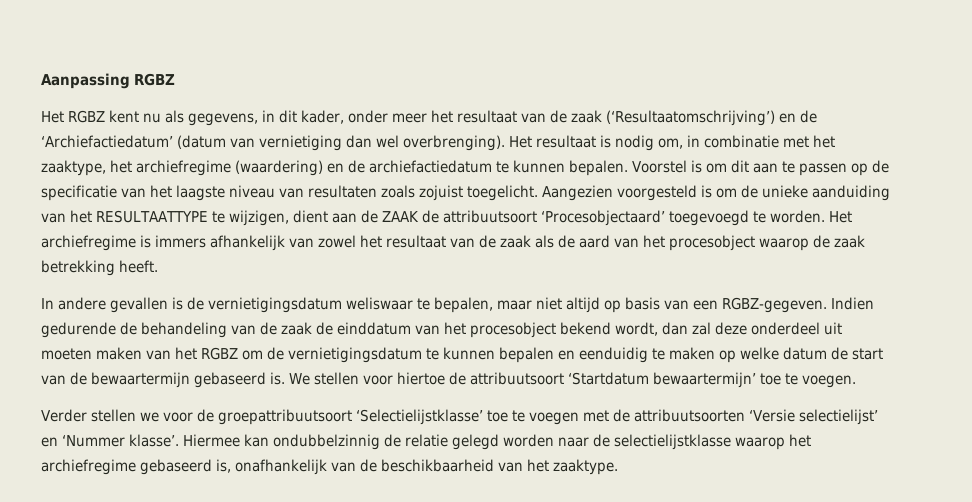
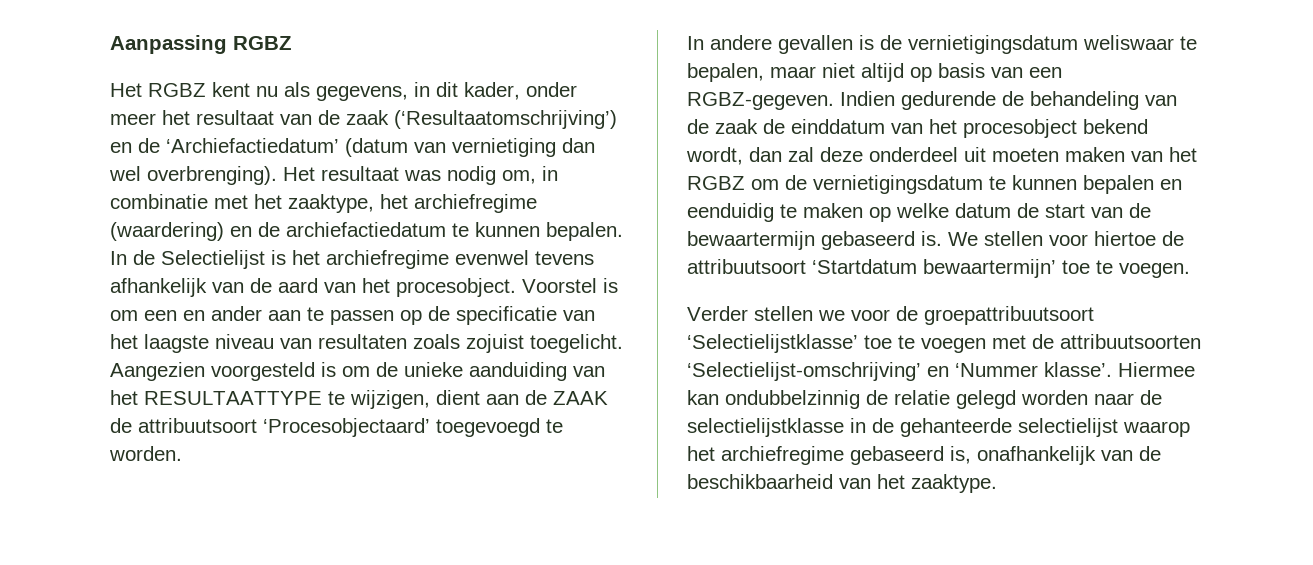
- Het resultaat is nodig om, in combinatie met het zaaktype, het archiefregime (waardering) en de archiefactiedatum te kunnen bepalen.
+ Het resultaat was nodig om, in combinatie met het zaaktype, het archiefregime (waardering) en de archiefactiedatum te kunnen bepalen.
- Voorstel is om dit aan te passen op de specificatie van het laagste niveau van resultaten zoals zojuist toegelicht.
+ In de Selectielijst is het archiefregime evenwel tevens afhankelijk van de aard van het procesobject. Voorstel is om een en ander aan te passen op de specificatie van het laagste niveau van resultaten zoals zojuist toegelicht.
- Het archiefregime is immers afhankelijk van zowel het resultaat van de zaak als de aard van het procesobject waarop de zaak betrekking heeft.
- Verder stellen we voor de groepattribuutsoort ‘Selectielijstklasse’ toe te voegen met de attribuutsoorten ‘Versie selectielijst’ en ‘Nummer klasse’.
+ Verder stellen we voor de groepattribuutsoort ‘Selectielijstklasse’ toe te voegen met de attribuutsoorten ‘Selectielijst-omschrijving’ en ‘Nummer klasse’.
- Hiermee kan ondubbelzinnig de relatie gelegd worden naar de selectielijstklasse waarop het archiefregime gebaseerd is, onafhankelijk van de beschikbaarheid van het zaaktype.
+ Hiermee kan ondubbelzinnig de relatie gelegd worden naar de selectielijstklasse in de gehanteerde selectielijst waarop het archiefregime gebaseerd is, onafhankelijk van de beschikbaarheid van het zaaktype.

